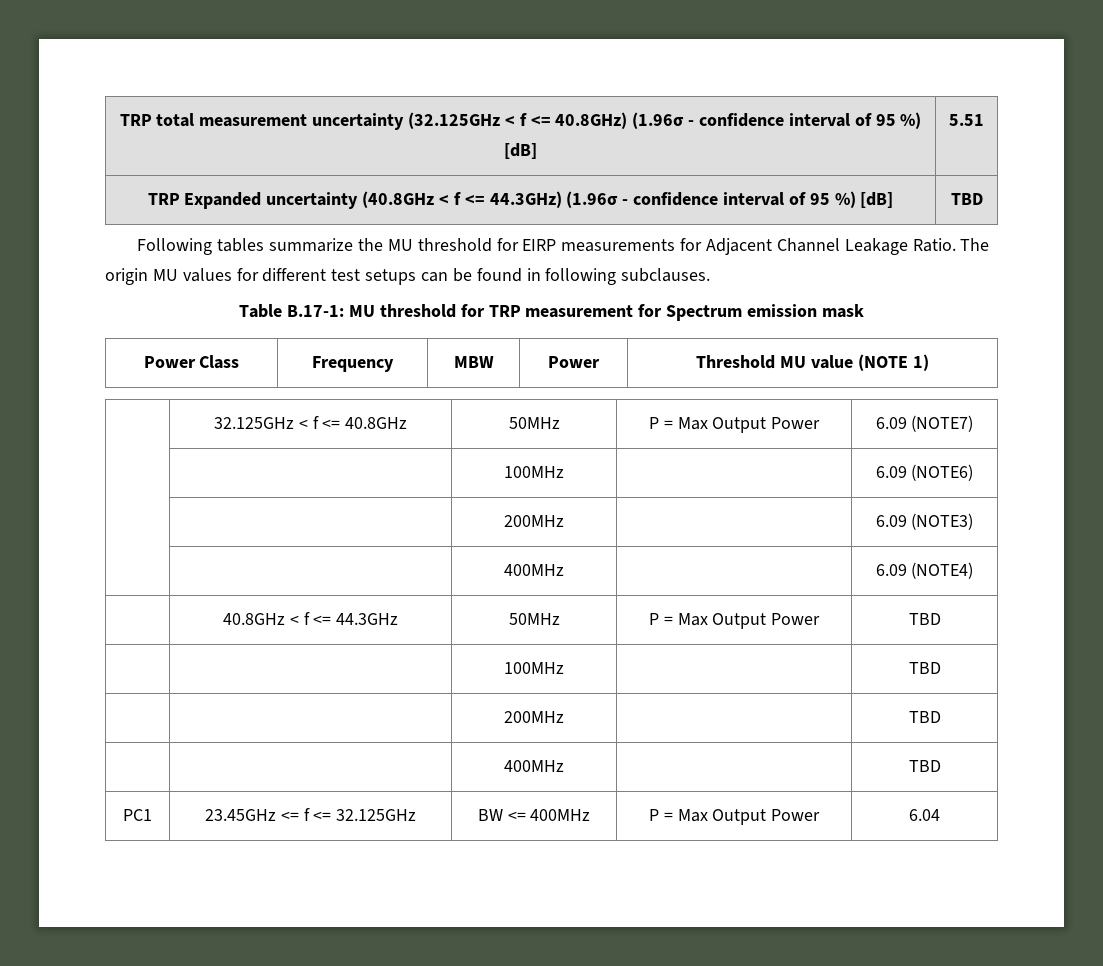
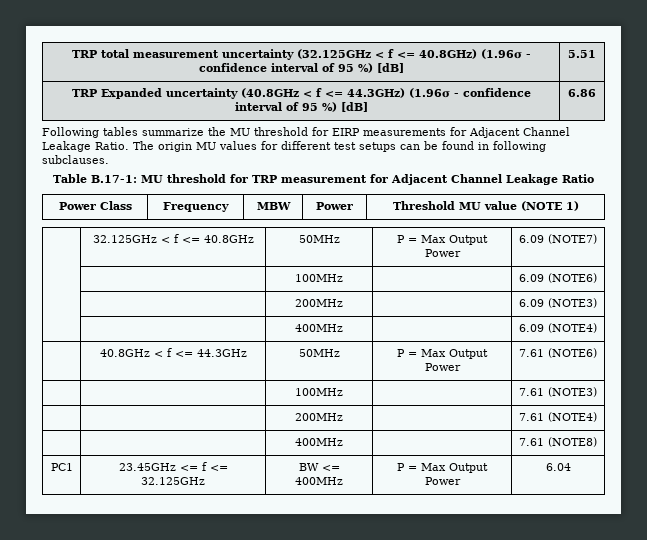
- TRP Expanded uncertainty (40.8GHz < f <= 44.3GHz) (1.96σ - confidence interval of 95 %) [dB] | TBD
+ TRP Expanded uncertainty (40.8GHz < f <= 44.3GHz) (1.96σ - confidence interval of 95 %) [dB] | 6.86
- Table B.17-1: MU threshold for TRP measurement for Spectrum emission mask
+ Table B.17-1: MU threshold for TRP measurement for Adjacent Channel Leakage Ratio
- | 40.8GHz < f <= 44.3GHz | 50MHz | P = Max Output Power | TBD
- | | 100MHz | | TBD
- | | 200MHz | | TBD
- | | 400MHz | | TBD
+ | 40.8GHz < f <= 44.3GHz | 50MHz | P = Max Output Power | 7.61 (NOTE6)
+ | | 100MHz | | 7.61 (NOTE3)
+ | | 200MHz | | 7.61 (NOTE4)
+ | | 400MHz | | 7.61 (NOTE8)

